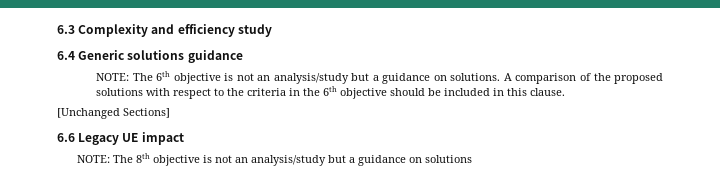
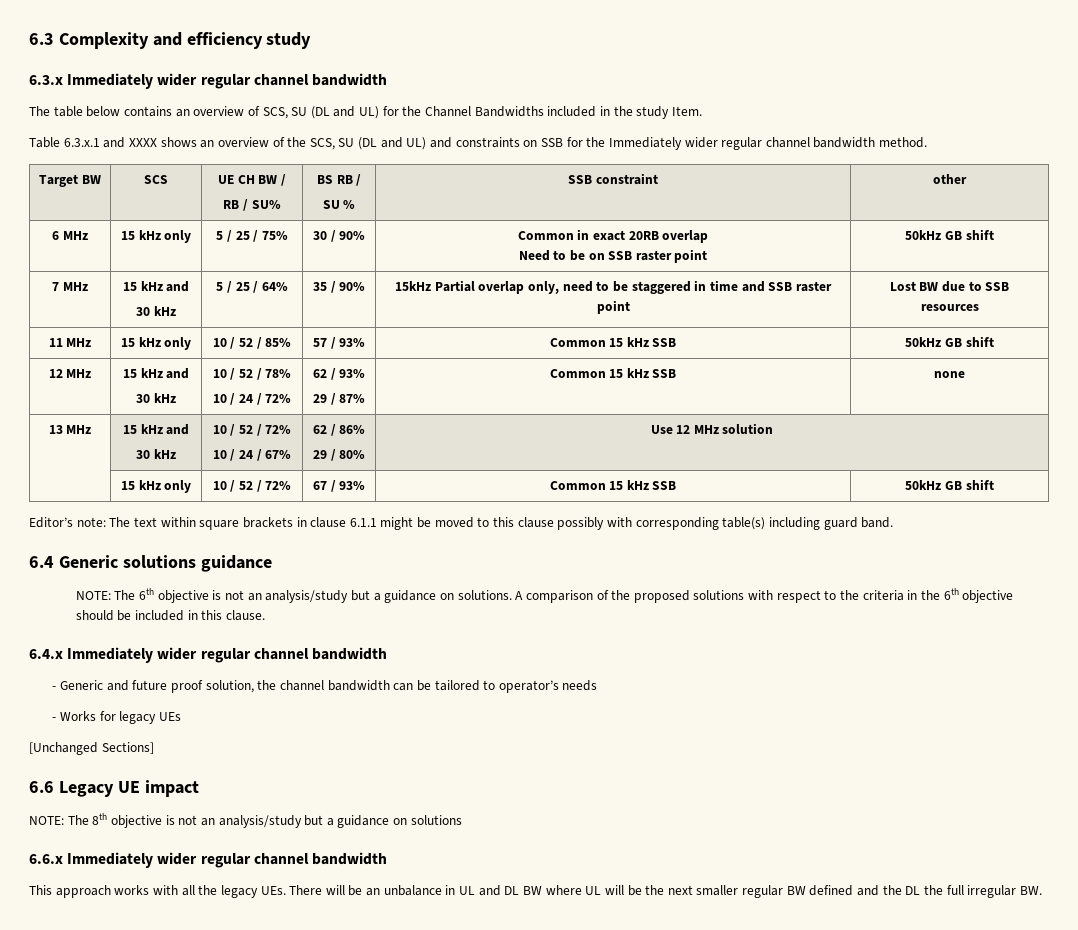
+ 6.3.x Immediately wider regular channel bandwidth
+ The table below contains an overview of SCS, SU (DL and UL) for the Channel Bandwidths included in the study Item.
+ Table 6.3.x.1 and XXXX shows an overview of the SCS, SU (DL and UL) and constraints on SSB for the Immediately wider regular channel bandwidth method.
+ Target BW | SCS | UE CH BW /
+ RB / SU% | BS RB /
+ SU % | SSB constraint | other
+ 6 MHz | 15 kHz only | 5 / 25 / 75% | 30 / 90% | Common in exact 20RB overlap
+ Need to be on SSB raster point | 50kHz GB shift
+ 7 MHz | 15 kHz and
+ 30 kHz | 5 / 25 / 64% | 35 / 90% | 15kHz Partial overlap only, need to be staggered in time and SSB raster point | Lost BW due to SSB resources
+ 11 MHz | 15 kHz only | 10 / 52 / 85% | 57 / 93% | Common 15 kHz SSB | 50kHz GB shift
+ 12 MHz | 15 kHz and
+ 30 kHz | 10 / 52 / 78%
+ 10 / 24 / 72% | 62 / 93%
+ 29 / 87% | Common 15 kHz SSB | none
+ 13 MHz | 15 kHz and
+ 30 kHz | 10 / 52 / 72%
+ 10 / 24 / 67% | 62 / 86%
+ 29 / 80% | Use 12 MHz solution
+ | 15 kHz only | 10 / 52 / 72% | 67 / 93% | Common 15 kHz SSB | 50kHz GB shift
+ Editor’s note: The text within square brackets in clause 6.1.1 might be moved to this clause possibly with corresponding table(s) including guard band.
+ 6.4.x Immediately wider regular channel bandwidth
+ - Generic and future proof solution, the channel bandwidth can be tailored to operator’s needs
+ - Works for legacy UEs
+ 6.6.x Immediately wider regular channel bandwidth
+ This approach works with all the legacy UEs. There will be an unbalance in UL and DL BW where UL will be the next smaller regular BW defined and the DL the full irregular BW.

